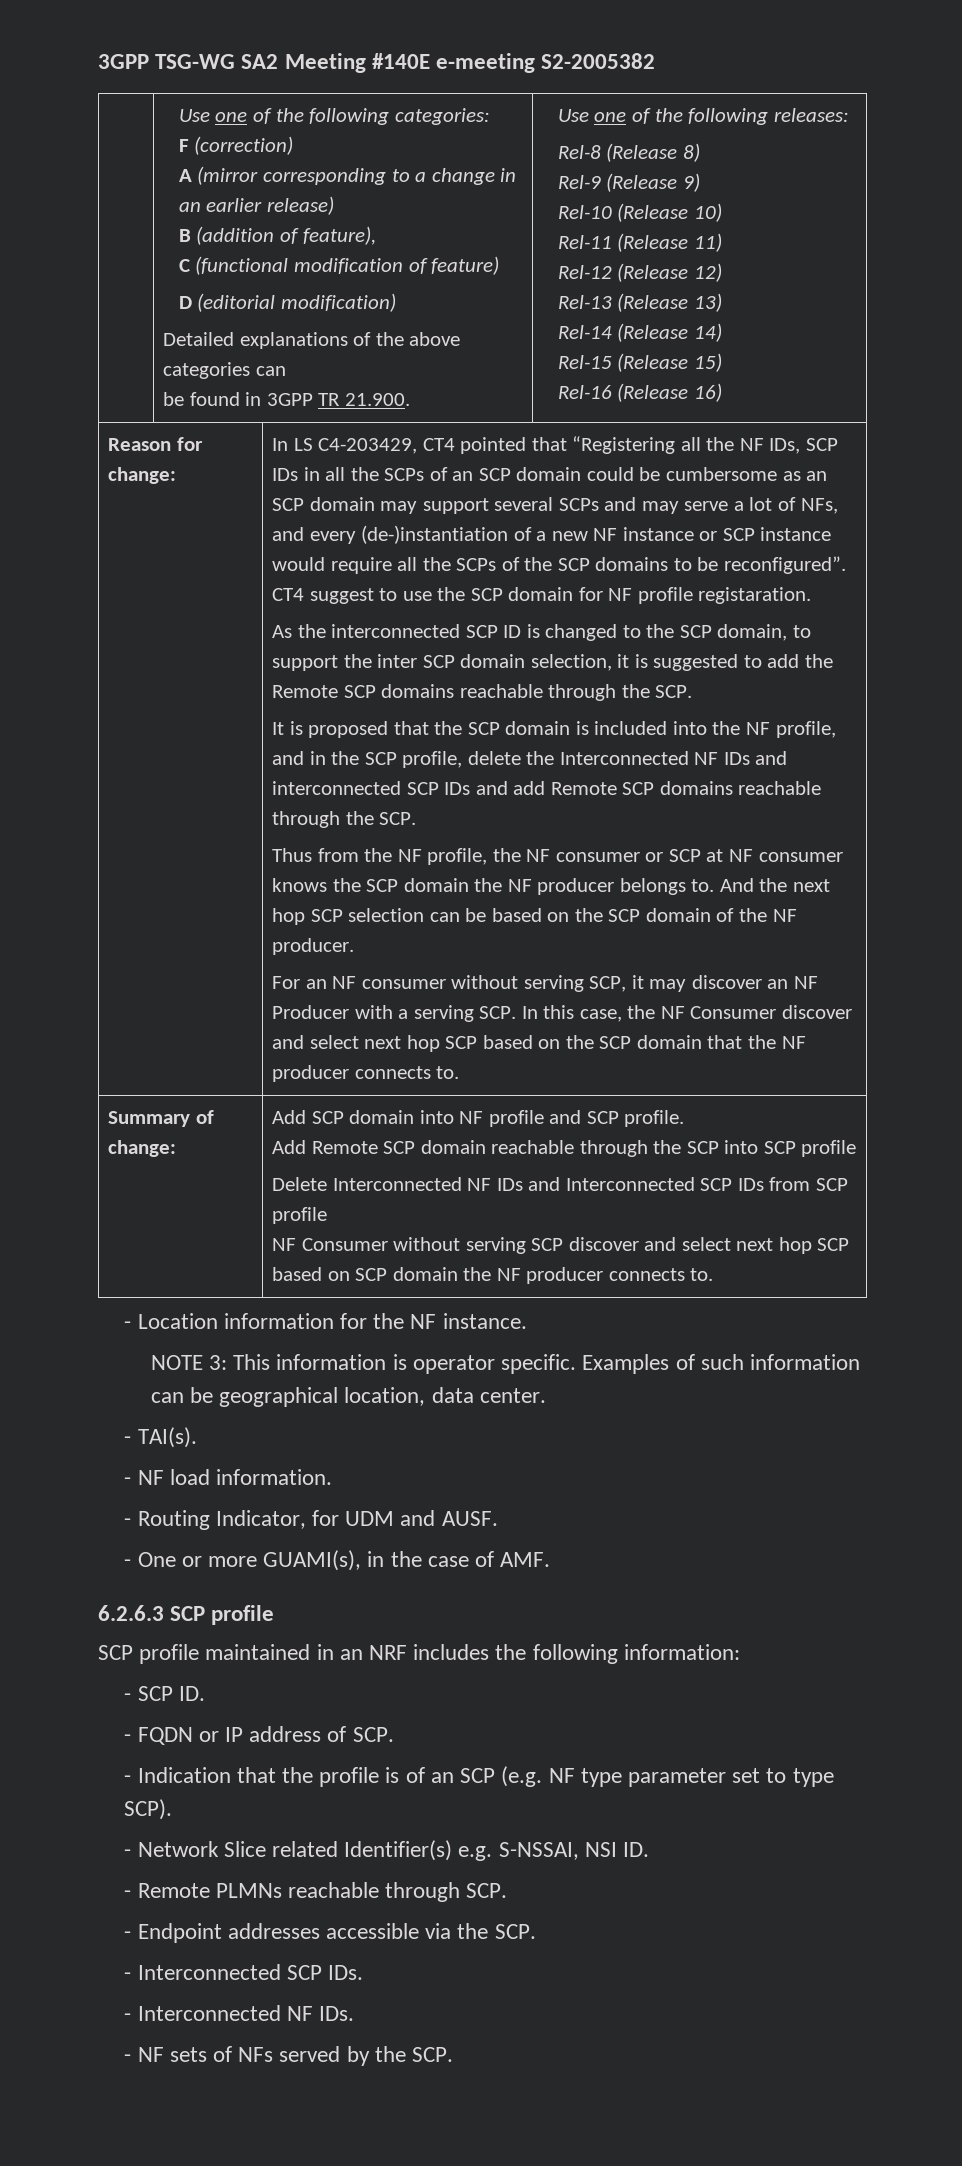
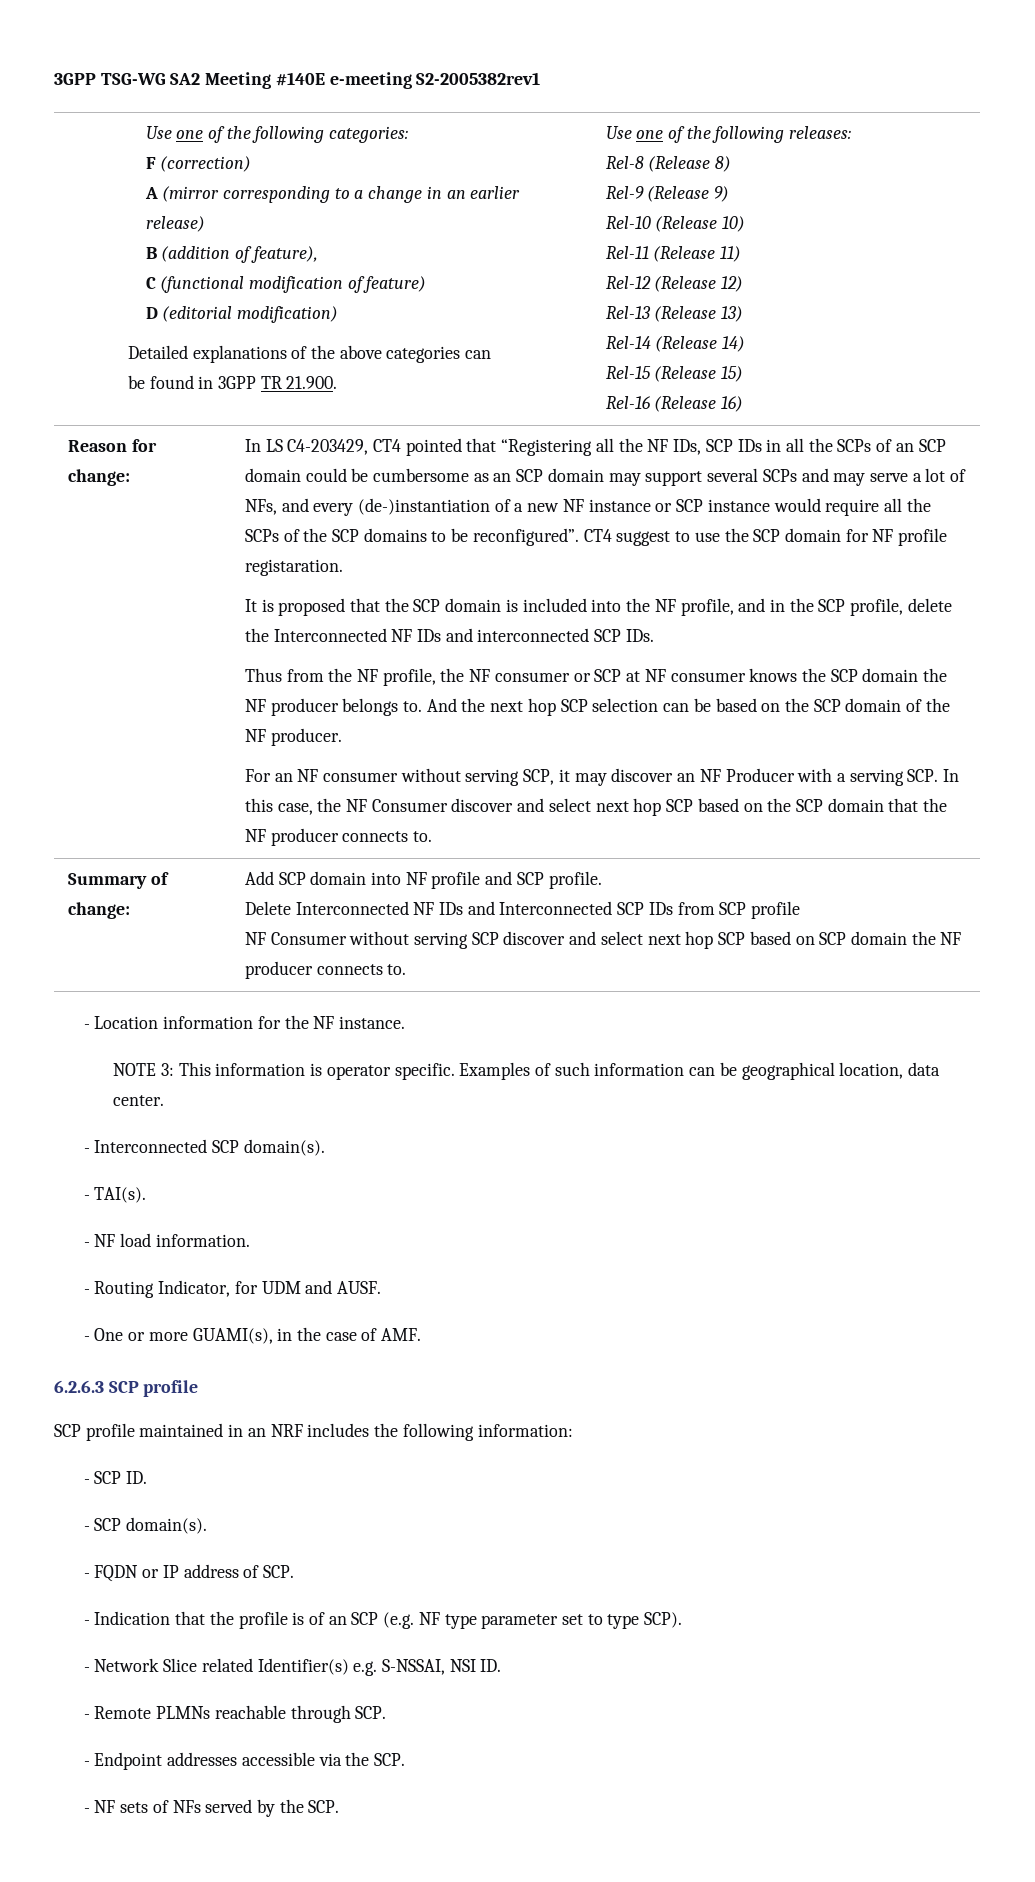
- 3GPP TSG-WG SA2 Meeting #140E e-meeting S2-2005382
+ 3GPP TSG-WG SA2 Meeting #140E e-meeting S2-2005382rev1
- As the interconnected SCP ID is changed to the SCP domain, to support the inter SCP domain selection, it is suggested to add the Remote SCP domains reachable through the SCP.
- It is proposed that the SCP domain is included into the NF profile, and in the SCP profile, delete the Interconnected NF IDs and interconnected SCP IDs and add Remote SCP domains reachable through the SCP.
+ It is proposed that the SCP domain is included into the NF profile, and in the SCP profile, delete the Interconnected NF IDs and interconnected SCP IDs.
- Add Remote SCP domain reachable through the SCP into SCP profile
+ - Interconnected SCP domain(s).
+ - SCP domain(s).
- - Interconnected SCP IDs.
- - Interconnected NF IDs.

